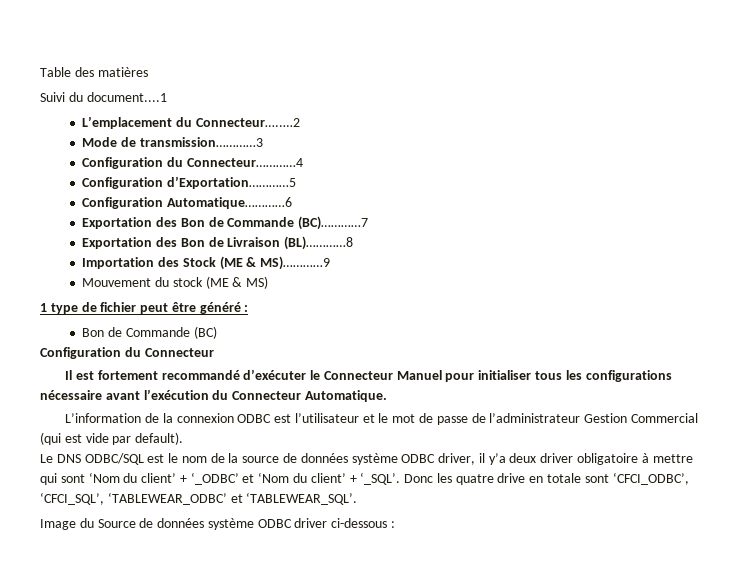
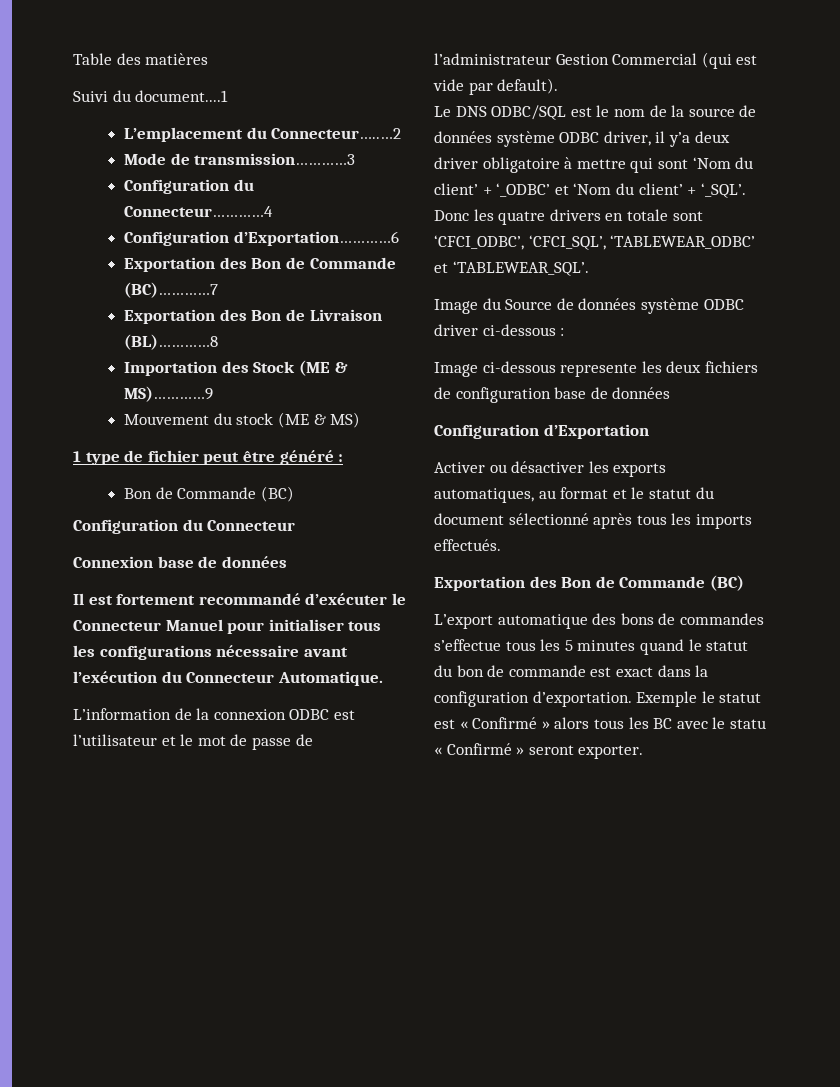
- Configuration d’Exportation…………5
- Configuration Automatique…………6
+ Configuration d’Exportation…………6
+ Connexion base de données
- Donc les quatre drive en totale sont ‘CFCI_ODBC’, ‘CFCI_SQL’, ‘TABLEWEAR_ODBC’ et ‘TABLEWEAR_SQL’.
+ Donc les quatre drivers en totale sont ‘CFCI_ODBC’, ‘CFCI_SQL’, ‘TABLEWEAR_ODBC’ et ‘TABLEWEAR_SQL’.
+ Image ci-dessous represente les deux fichiers de configuration base de données
+ Configuration d’Exportation
+ Activer ou désactiver les exports automatiques, au format et le statut du document sélectionné après tous les imports effectués.
+ Exportation des Bon de Commande (BC)
+ L’export automatique des bons de commandes s’effectue tous les 5 minutes quand le statut du bon de commande est exact dans la configuration d’exportation. Exemple le statut est « Confirmé » alors tous les BC avec le statu « Confirmé » seront exporter.

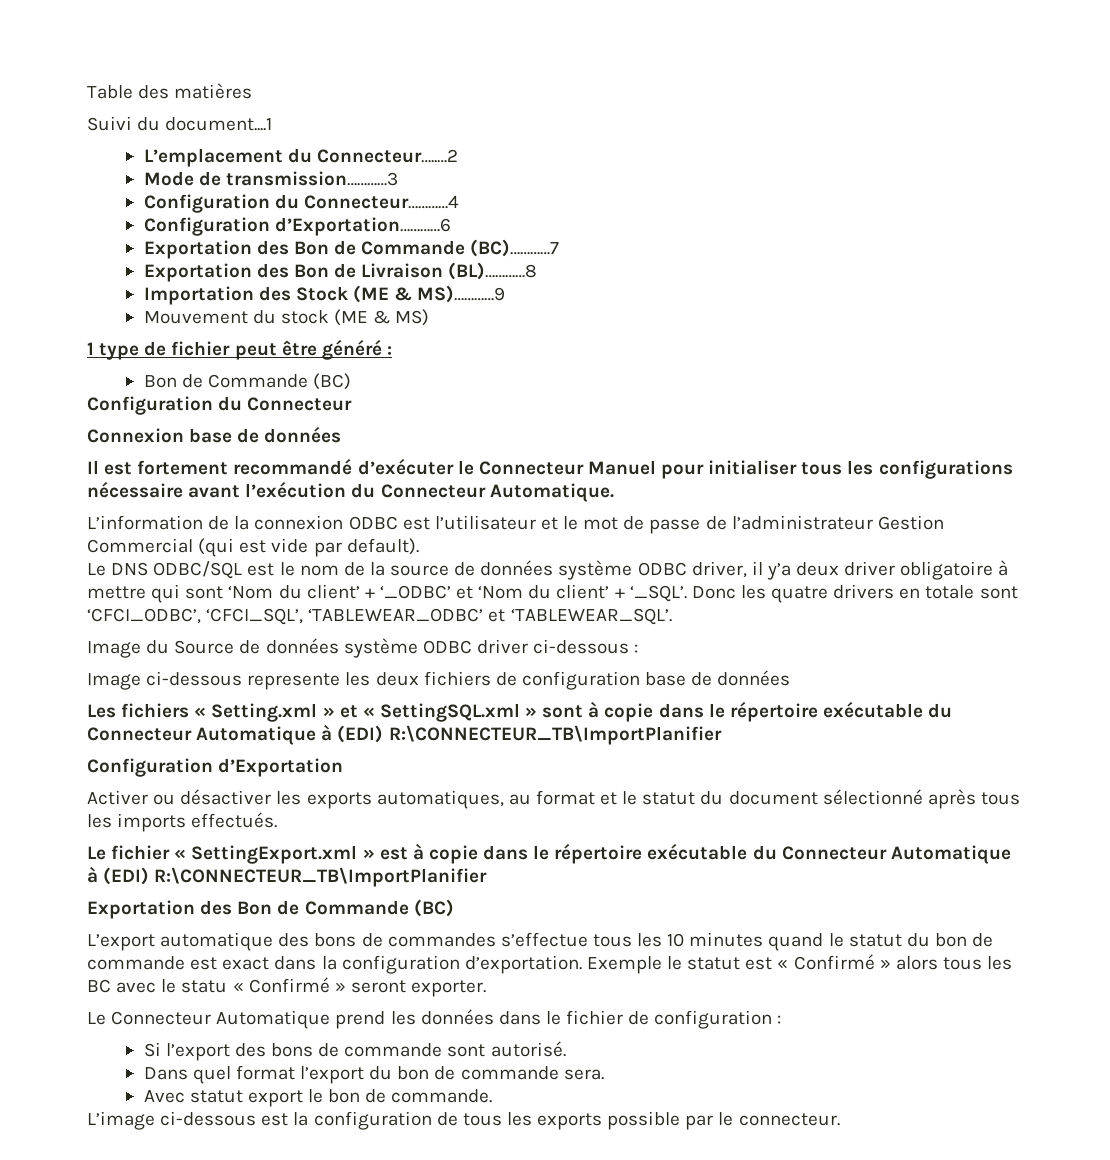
+ Les fichiers « Setting.xml » et « SettingSQL.xml » sont à copie dans le répertoire exécutable du Connecteur Automatique à (EDI) R:\CONNECTEUR_TB\ImportPlanifier
+ Le fichier « SettingExport.xml » est à copie dans le répertoire exécutable du Connecteur Automatique à (EDI) R:\CONNECTEUR_TB\ImportPlanifier
- L’export automatique des bons de commandes s’effectue tous les 5 minutes quand le statut du bon de commande est exact dans la configuration d’exportation.
+ L’export automatique des bons de commandes s’effectue tous les 10 minutes quand le statut du bon de commande est exact dans la configuration d’exportation.
+ Le Connecteur Automatique prend les données dans le fichier de configuration :
+ Si l’export des bons de commande sont autorisé.
+ Dans quel format l’export du bon de commande sera.
+ Avec statut export le bon de commande.
+ L’image ci-dessous est la configuration de tous les exports possible par le connecteur.

